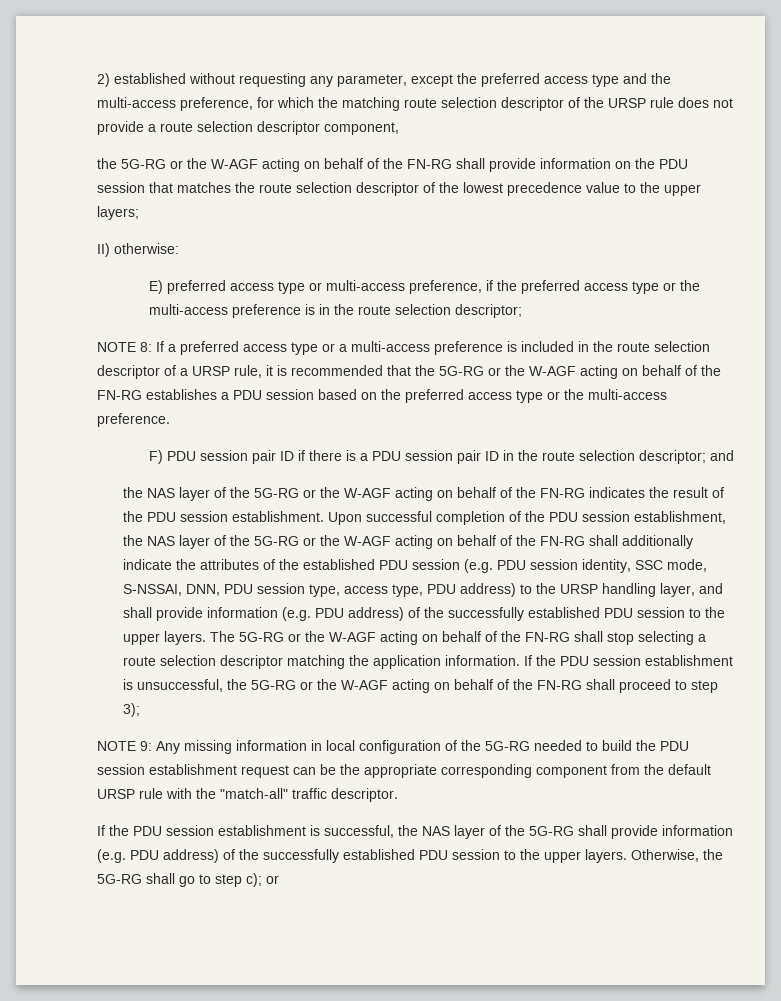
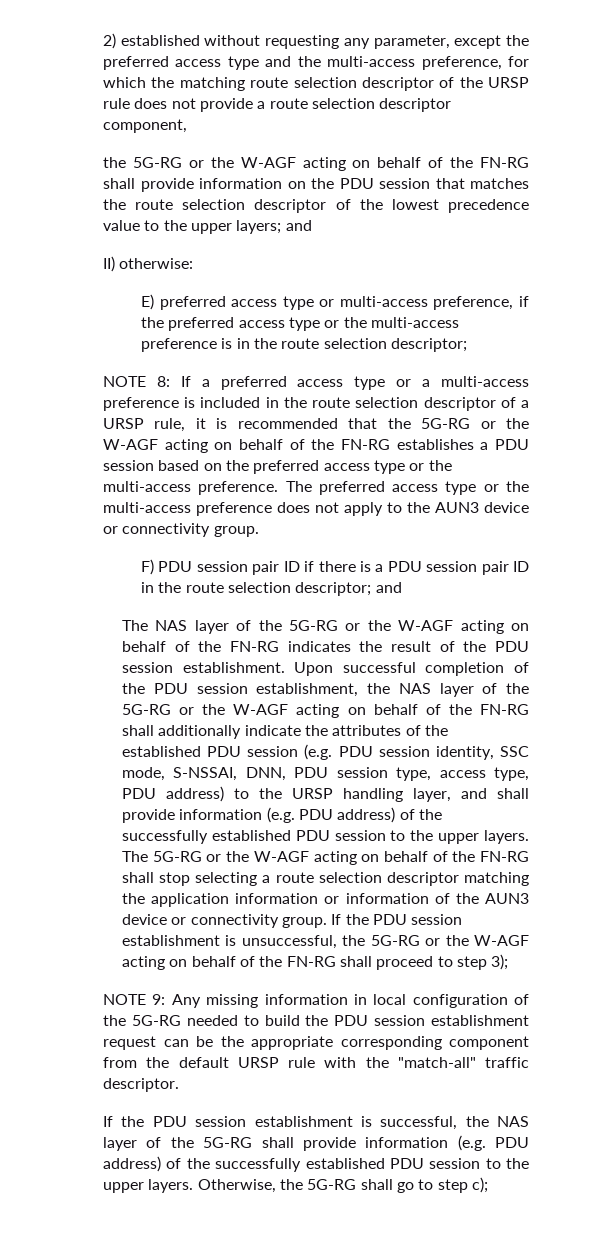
- the 5G-RG or the W-AGF acting on behalf of the FN-RG shall provide information on the PDU session that matches the route selection descriptor of the lowest precedence value to the upper layers;
+ the 5G-RG or the W-AGF acting on behalf of the FN-RG shall provide information on the PDU session that matches the route selection descriptor of the lowest precedence value to the upper layers; and
+ The preferred access type or the multi-access preference does not apply to the AUN3 device or connectivity group.
- the NAS layer of the 5G-RG or the W-AGF acting on behalf of the FN-RG indicates the result of the PDU session establishment.
+ The NAS layer of the 5G-RG or the W-AGF acting on behalf of the FN-RG indicates the result of the PDU session establishment.
- The 5G-RG or the W-AGF acting on behalf of the FN-RG shall stop selecting a route selection descriptor matching the application information.
+ The 5G-RG or the W-AGF acting on behalf of the FN-RG shall stop selecting a route selection descriptor matching the application information or information of the AUN3 device or connectivity group.
- Otherwise, the 5G-RG shall go to step c); or
+ Otherwise, the 5G-RG shall go to step c);

